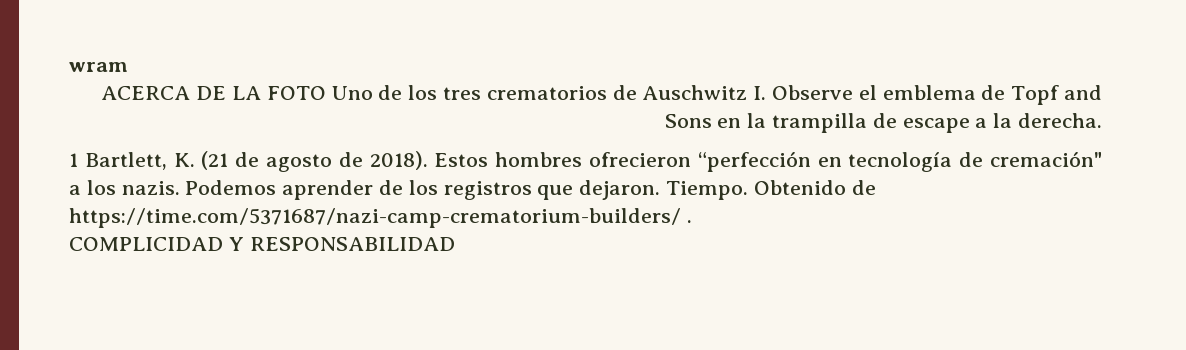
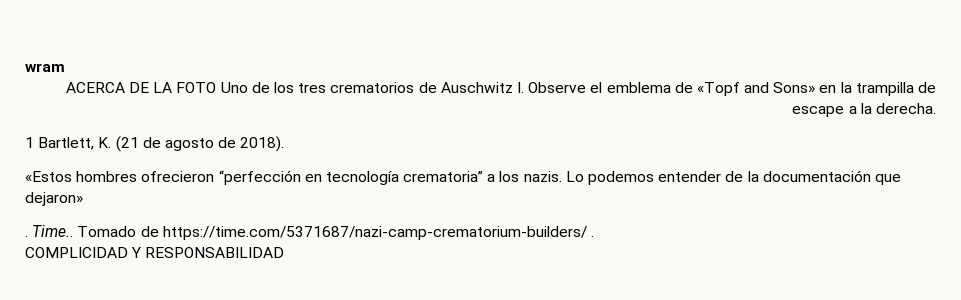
- ACERCA DE LA FOTO Uno de los tres crematorios de Auschwitz I. Observe el emblema de Topf and Sons en la trampilla de escape a la derecha.
+ ACERCA DE LA FOTO Uno de los tres crematorios de Auschwitz I. Observe el emblema de «Topf and Sons» en la trampilla de escape a la derecha.
- 1 Bartlett, K. (21 de agosto de 2018). Estos hombres ofrecieron “perfección en tecnología de cremación" a los nazis.
+ 1 Bartlett, K. (21 de agosto de 2018).
+ «Estos hombres ofrecieron “perfección en tecnología crematoria” a los nazis.
- Podemos aprender de los registros que dejaron. Tiempo. Obtenido de https://time.com/5371687/nazi-camp-crematorium-builders/ .
+ Lo podemos entender de la documentación que dejaron»
+ . Time.. Tomado de https://time.com/5371687/nazi-camp-crematorium-builders/ .

